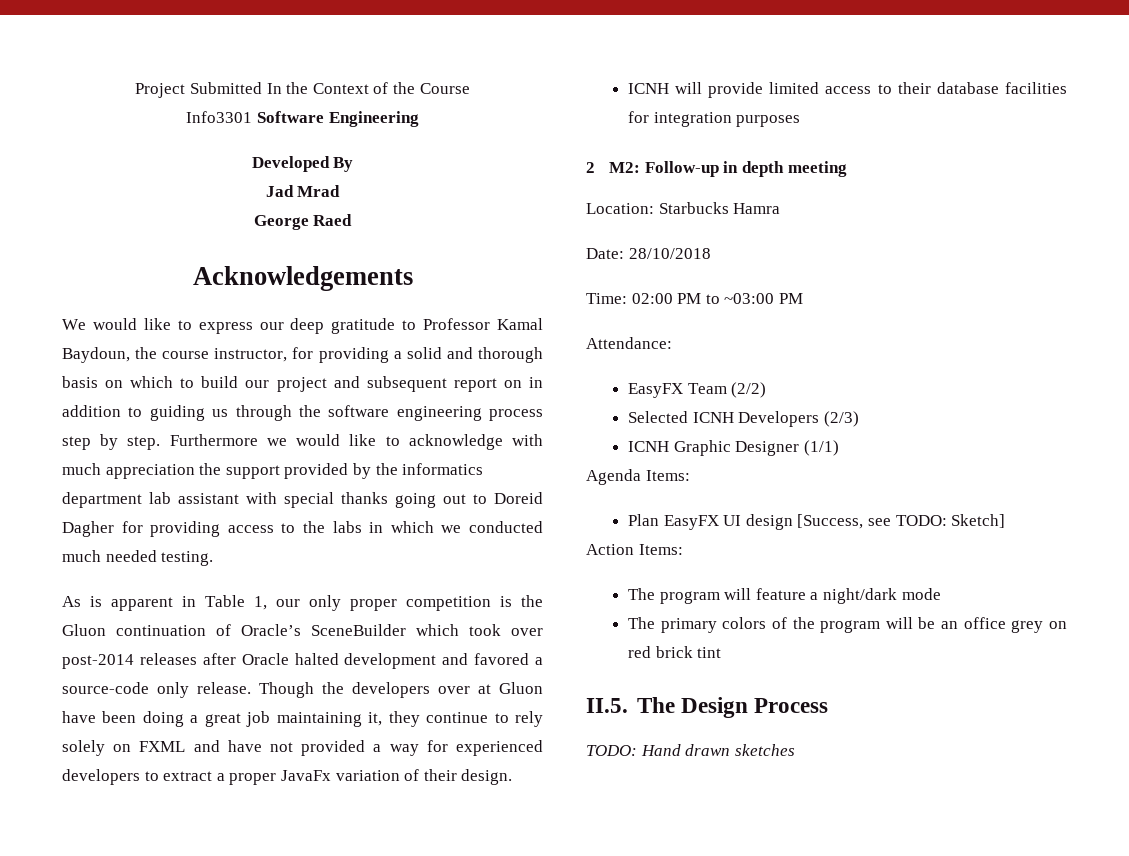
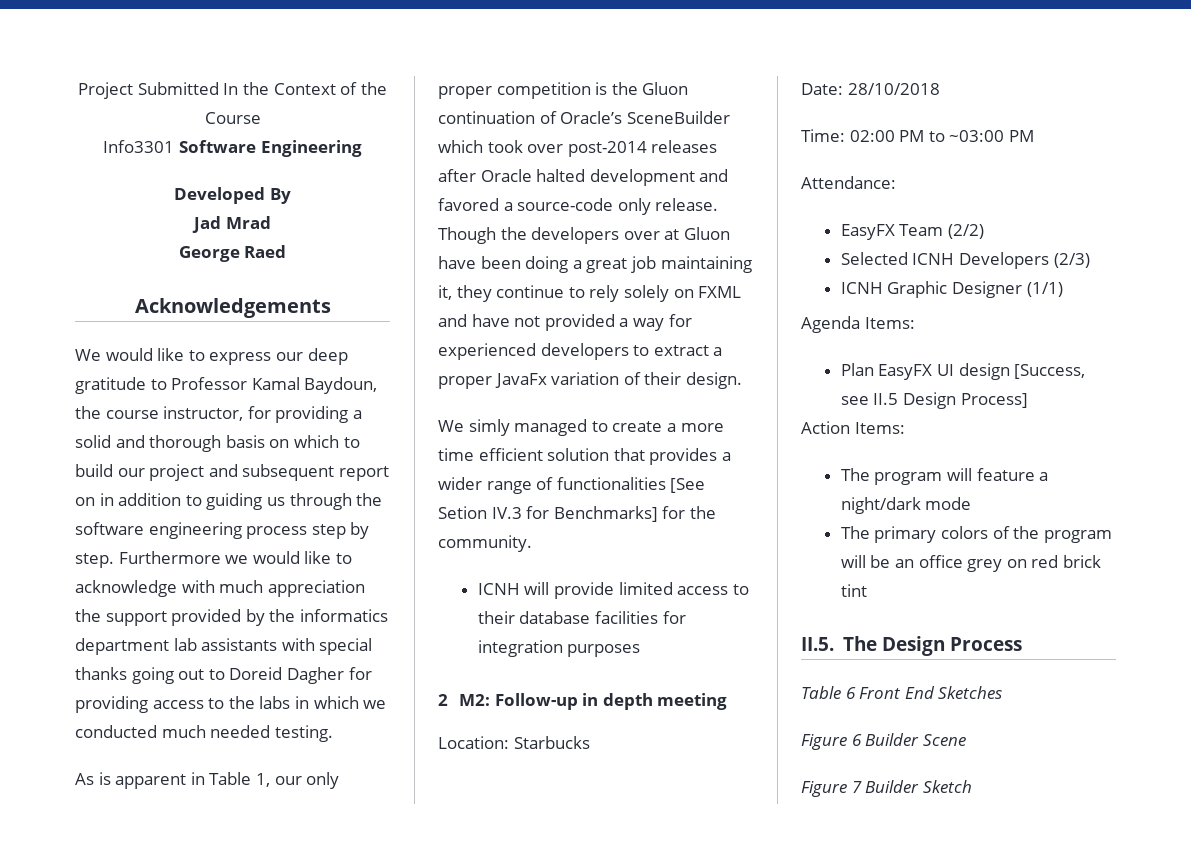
- Furthermore we would like to acknowledge with much appreciation the support provided by the informatics department lab assistant with special thanks going out to Doreid Dagher for providing access to the labs in which we conducted much needed testing.
+ Furthermore we would like to acknowledge with much appreciation the support provided by the informatics department lab assistants with special thanks going out to Doreid Dagher for providing access to the labs in which we conducted much needed testing.
+ We simly managed to create a more time efficient solution that provides a wider range of functionalities [See Setion IV.3 for Benchmarks] for the community.
- Location: Starbucks Hamra
+ Location: Starbucks
- Plan EasyFX UI design [Success, see TODO: Sketch]
+ Plan EasyFX UI design [Success, see II.5 Design Process]
- TODO: Hand drawn sketches
+ Table 6 Front End Sketches
+ Figure 6 Builder Scene
+ Figure 7 Builder Sketch

